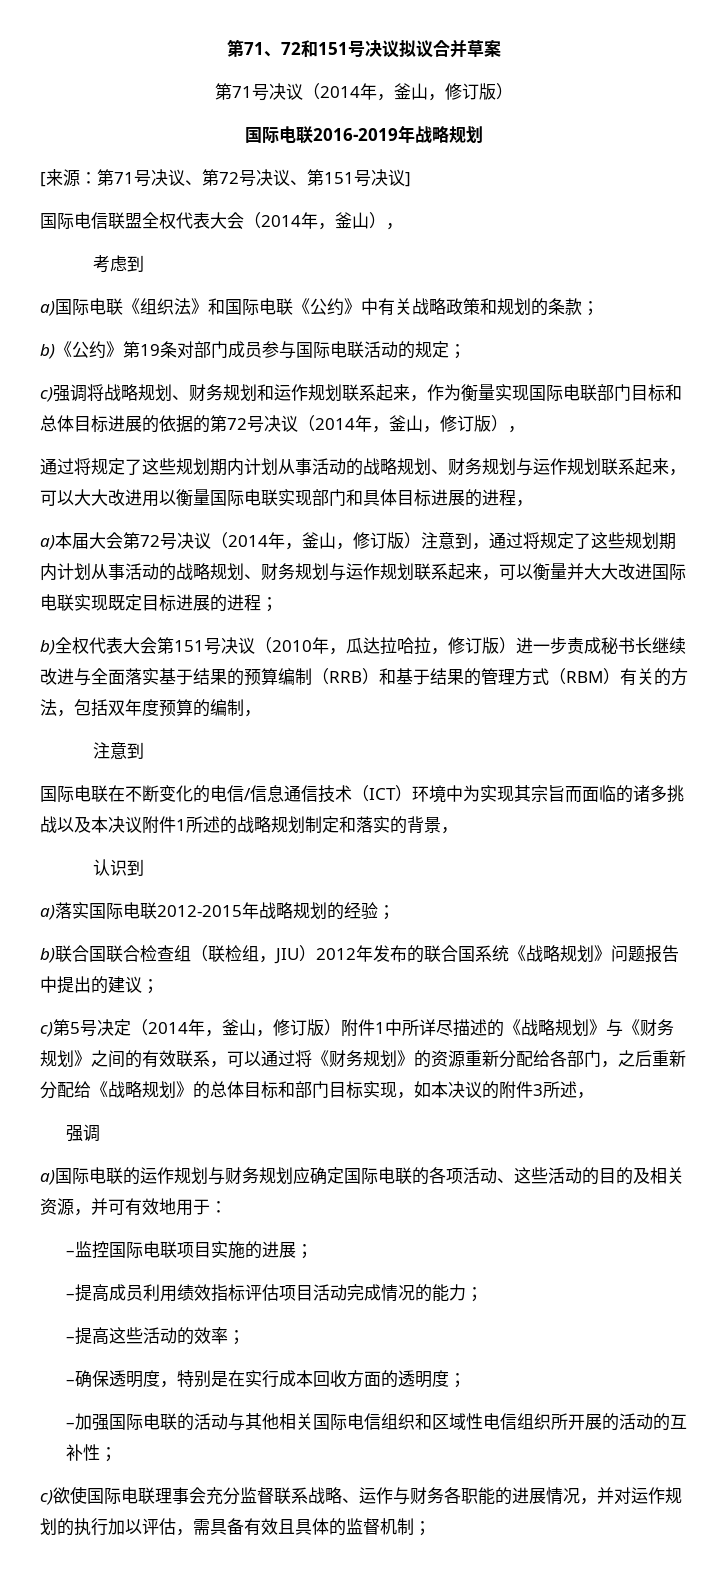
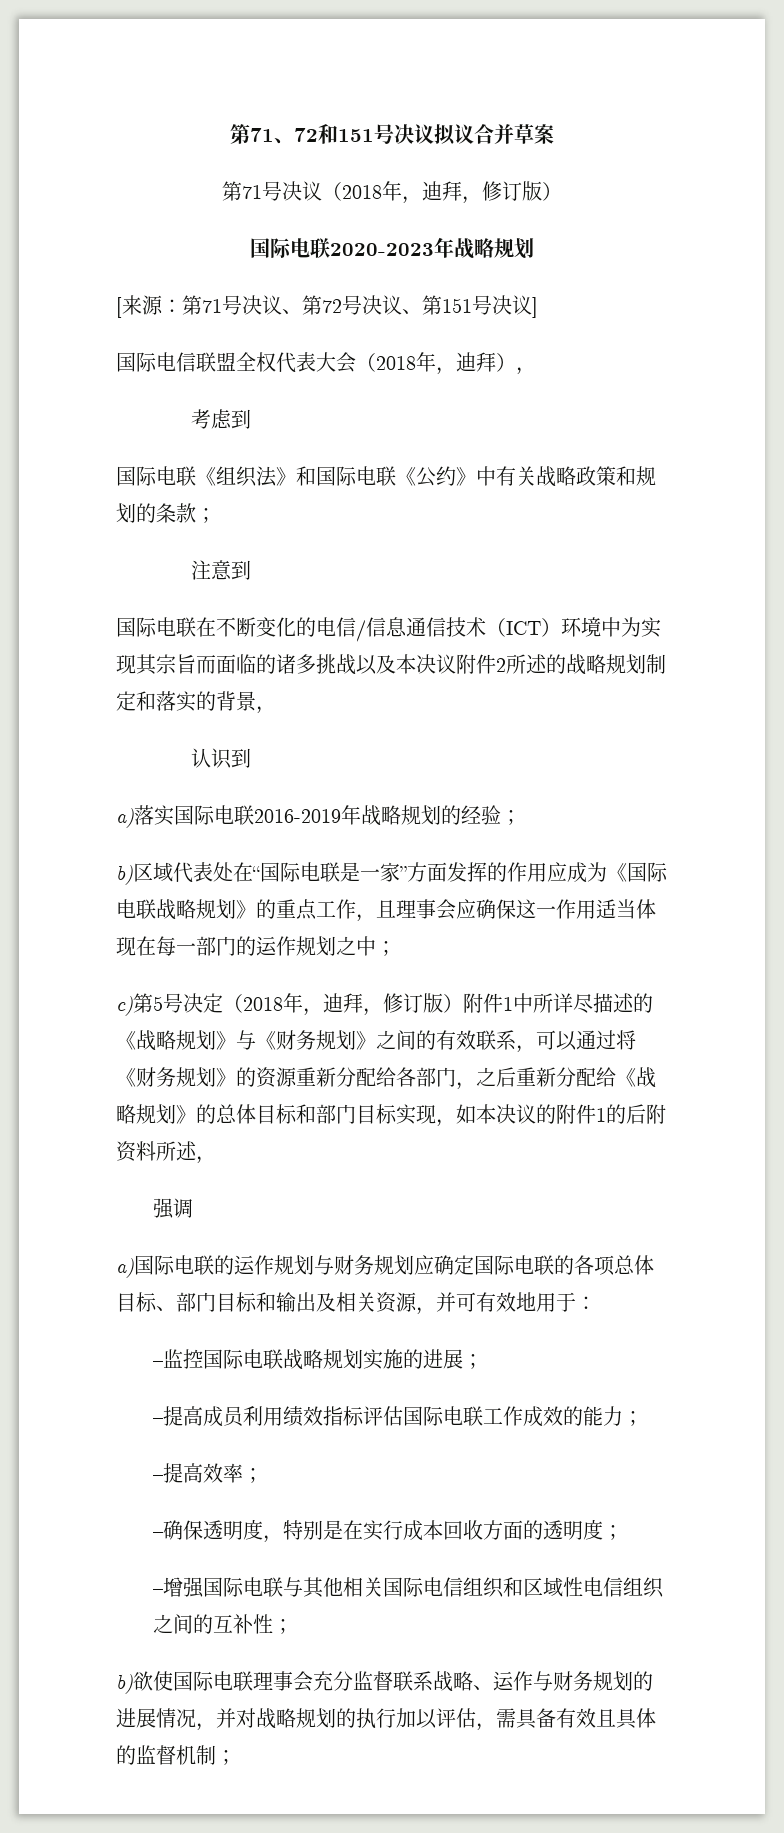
- 第71号决议（2014年，釜山，修订版）
+ 第71号决议（2018年，迪拜，修订版）
- 国际电联2016-2019年战略规划
+ 国际电联2020-2023年战略规划
- 国际电信联盟全权代表大会（2014年，釜山），
+ 国际电信联盟全权代表大会（2018年，迪拜），
- a)国际电联《组织法》和国际电联《公约》中有关战略政策和规划的条款；
+ 国际电联《组织法》和国际电联《公约》中有关战略政策和规划的条款；
- b)《公约》第19条对部门成员参与国际电联活动的规定；
- c)强调将战略规划、财务规划和运作规划联系起来，作为衡量实现国际电联部门目标和总体目标进展的依据的第72号决议（2014年，釜山，修订版），
- 通过将规定了这些规划期内计划从事活动的战略规划、财务规划与运作规划联系起来，可以大大改进用以衡量国际电联实现部门和具体目标进展的进程，
- a)本届大会第72号决议（2014年，釜山，修订版）注意到，通过将规定了这些规划期内计划从事活动的战略规划、财务规划与运作规划联系起来，可以衡量并大大改进国际电联实现既定目标进展的进程；
- b)全权代表大会第151号决议（2010年，瓜达拉哈拉，修订版）进一步责成秘书长继续改进与全面落实基于结果的预算编制（RRB）和基于结果的管理方式（RBM）有关的方法，包括双年度预算的编制，
- 国际电联在不断变化的电信/信息通信技术（ICT）环境中为实现其宗旨而面临的诸多挑战以及本决议附件1所述的战略规划制定和落实的背景，
+ 国际电联在不断变化的电信/信息通信技术（ICT）环境中为实现其宗旨而面临的诸多挑战以及本决议附件2所述的战略规划制定和落实的背景，
- a)落实国际电联2012-2015年战略规划的经验；
+ a)落实国际电联2016-2019年战略规划的经验；
- b)联合国联合检查组（联检组，JIU）2012年发布的联合国系统《战略规划》问题报告中提出的建议；
+ b)区域代表处在“国际电联是一家”方面发挥的作用应成为《国际电联战略规划》的重点工作，且理事会应确保这一作用适当体现在每一部门的运作规划之中；
- c)第5号决定（2014年，釜山，修订版）附件1中所详尽描述的《战略规划》与《财务规划》之间的有效联系，可以通过将《财务规划》的资源重新分配给各部门，之后重新分配给《战略规划》的总体目标和部门目标实现，如本决议的附件3所述，
+ c)第5号决定（2018年，迪拜，修订版）附件1中所详尽描述的《战略规划》与《财务规划》之间的有效联系，可以通过将《财务规划》的资源重新分配给各部门，之后重新分配给《战略规划》的总体目标和部门目标实现，如本决议的附件1的后附资料所述，
- a)国际电联的运作规划与财务规划应确定国际电联的各项活动、这些活动的目的及相关资源，并可有效地用于：
+ a)国际电联的运作规划与财务规划应确定国际电联的各项总体目标、部门目标和输出及相关资源，并可有效地用于：
- –监控国际电联项目实施的进展；
+ –监控国际电联战略规划实施的进展；
- –提高成员利用绩效指标评估项目活动完成情况的能力；
+ –提高成员利用绩效指标评估国际电联工作成效的能力；
- –提高这些活动的效率；
+ –提高效率；
- –加强国际电联的活动与其他相关国际电信组织和区域性电信组织所开展的活动的互补性；
+ –增强国际电联与其他相关国际电信组织和区域性电信组织之间的互补性；
- c)欲使国际电联理事会充分监督联系战略、运作与财务各职能的进展情况，并对运作规划的执行加以评估，需具备有效且具体的监督机制；
+ b)欲使国际电联理事会充分监督联系战略、运作与财务规划的进展情况，并对战略规划的执行加以评估，需具备有效且具体的监督机制；

